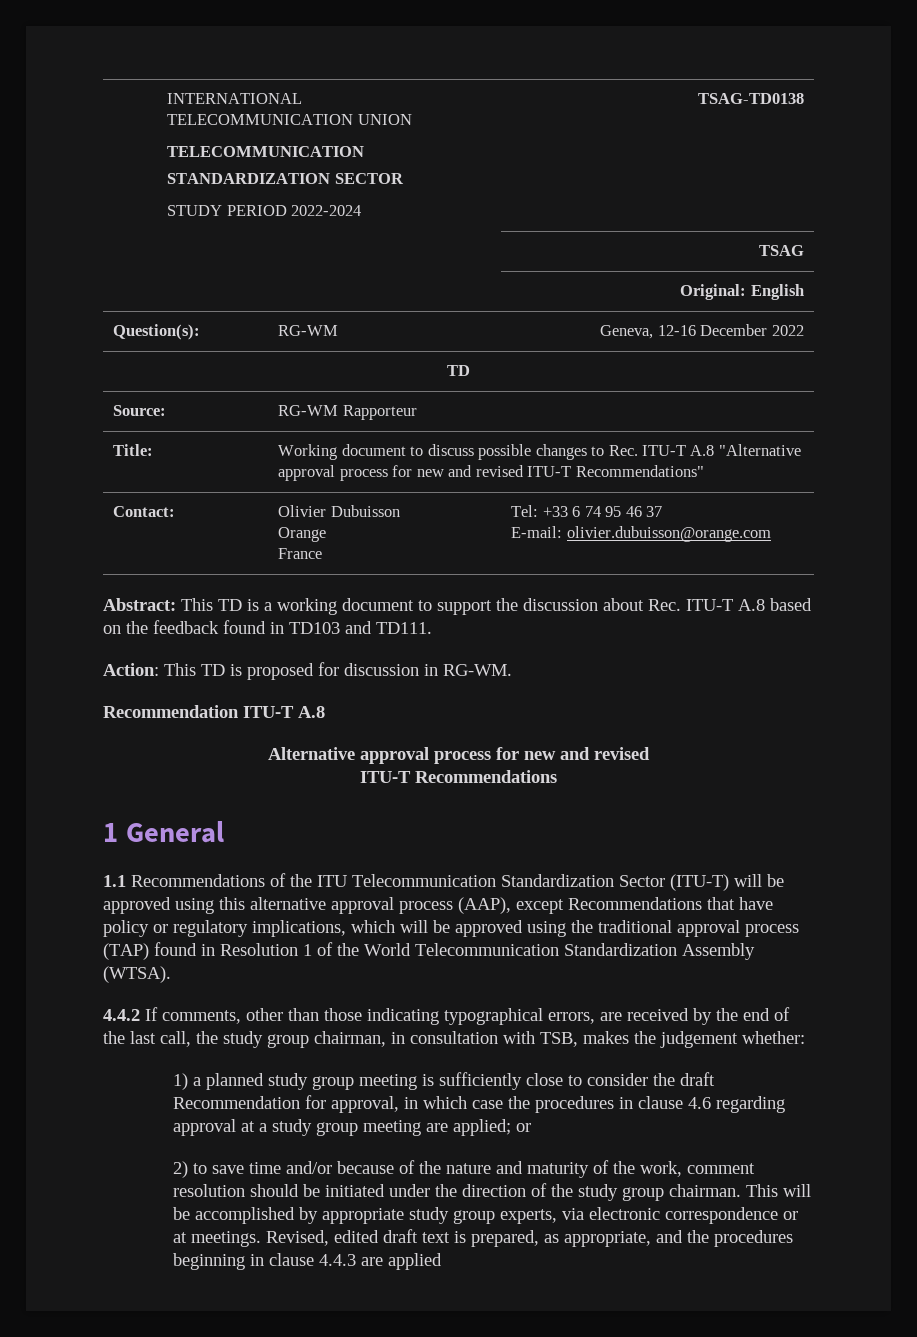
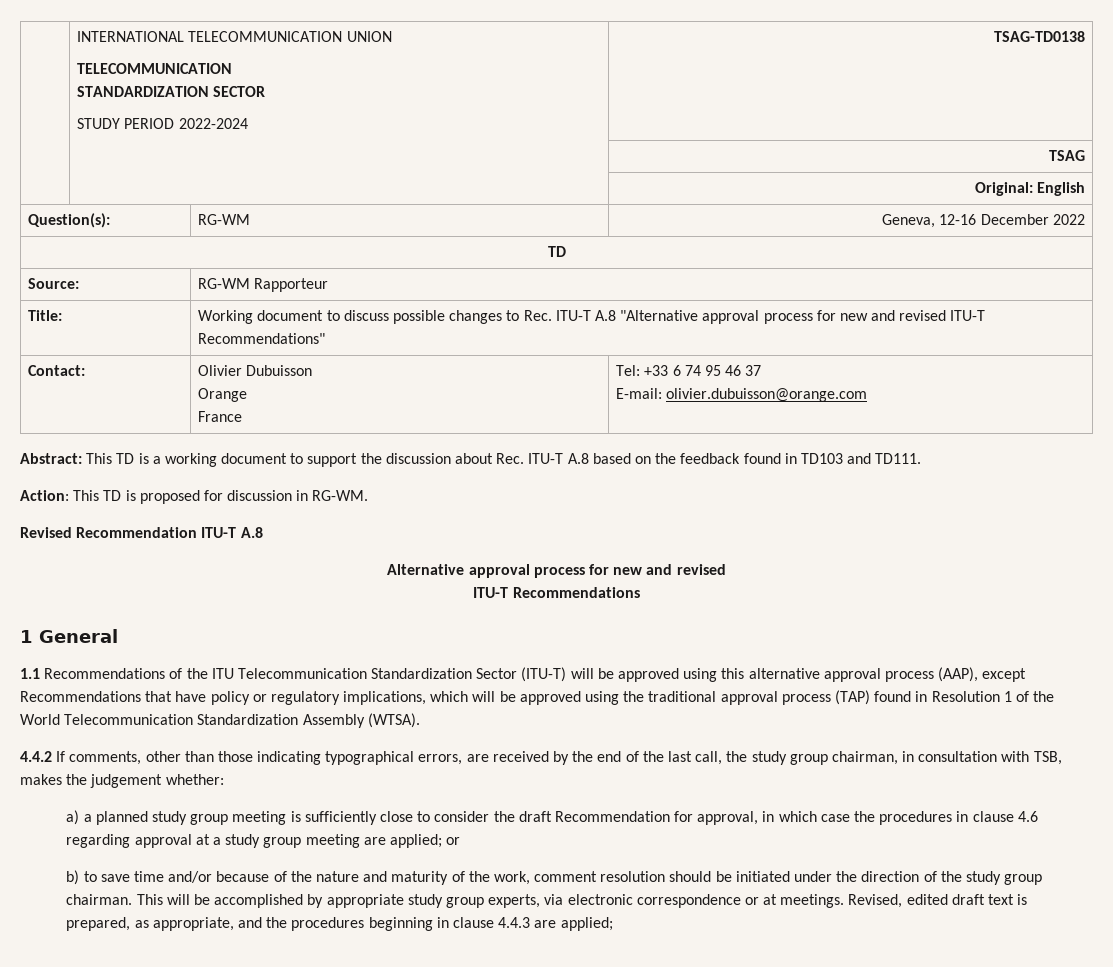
- Recommendation ITU-T A.8
+ Revised Recommendation ITU-T A.8
- 1) a planned study group meeting is sufficiently close to consider the draft Recommendation for approval, in which case the procedures in clause 4.6 regarding approval at a study group meeting are applied; or
+ a) a planned study group meeting is sufficiently close to consider the draft Recommendation for approval, in which case the procedures in clause 4.6 regarding approval at a study group meeting are applied; or
- 2) to save time and/or because of the nature and maturity of the work, comment resolution should be initiated under the direction of the study group chairman.
+ b) to save time and/or because of the nature and maturity of the work, comment resolution should be initiated under the direction of the study group chairman.
- Revised, edited draft text is prepared, as appropriate, and the procedures beginning in clause 4.4.3 are applied
+ Revised, edited draft text is prepared, as appropriate, and the procedures beginning in clause 4.4.3 are applied;

